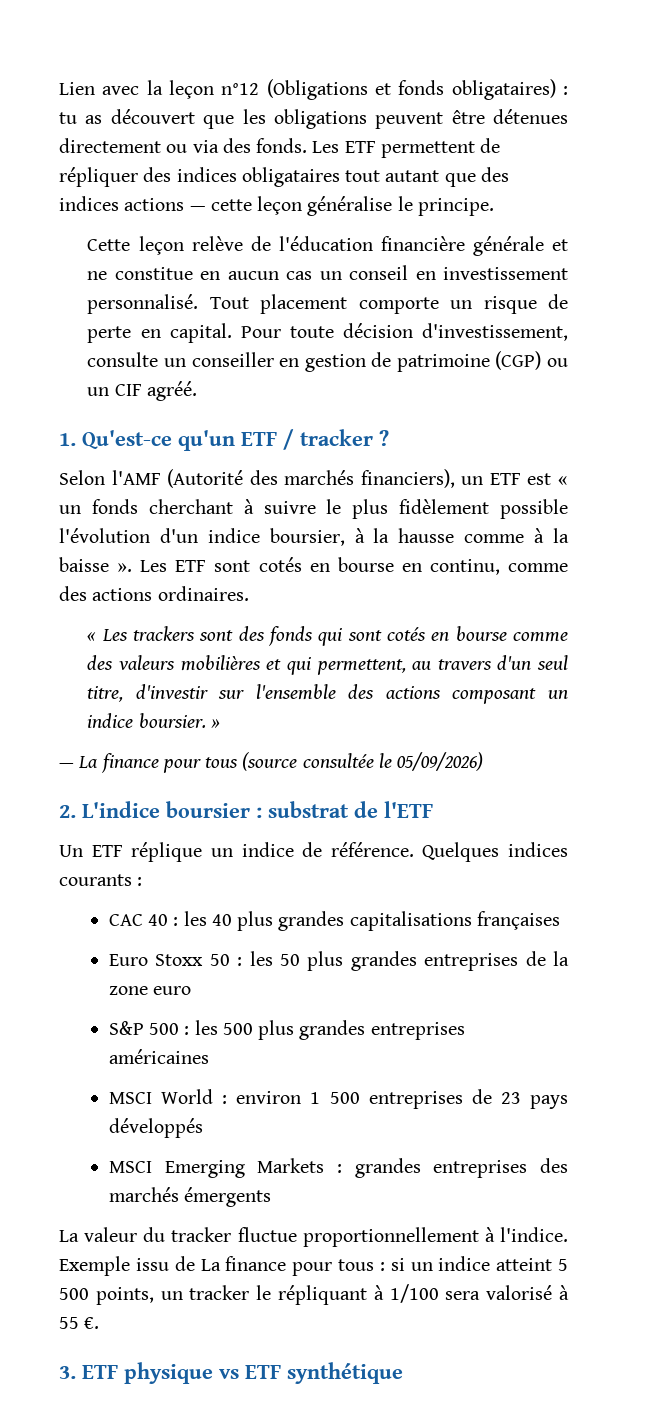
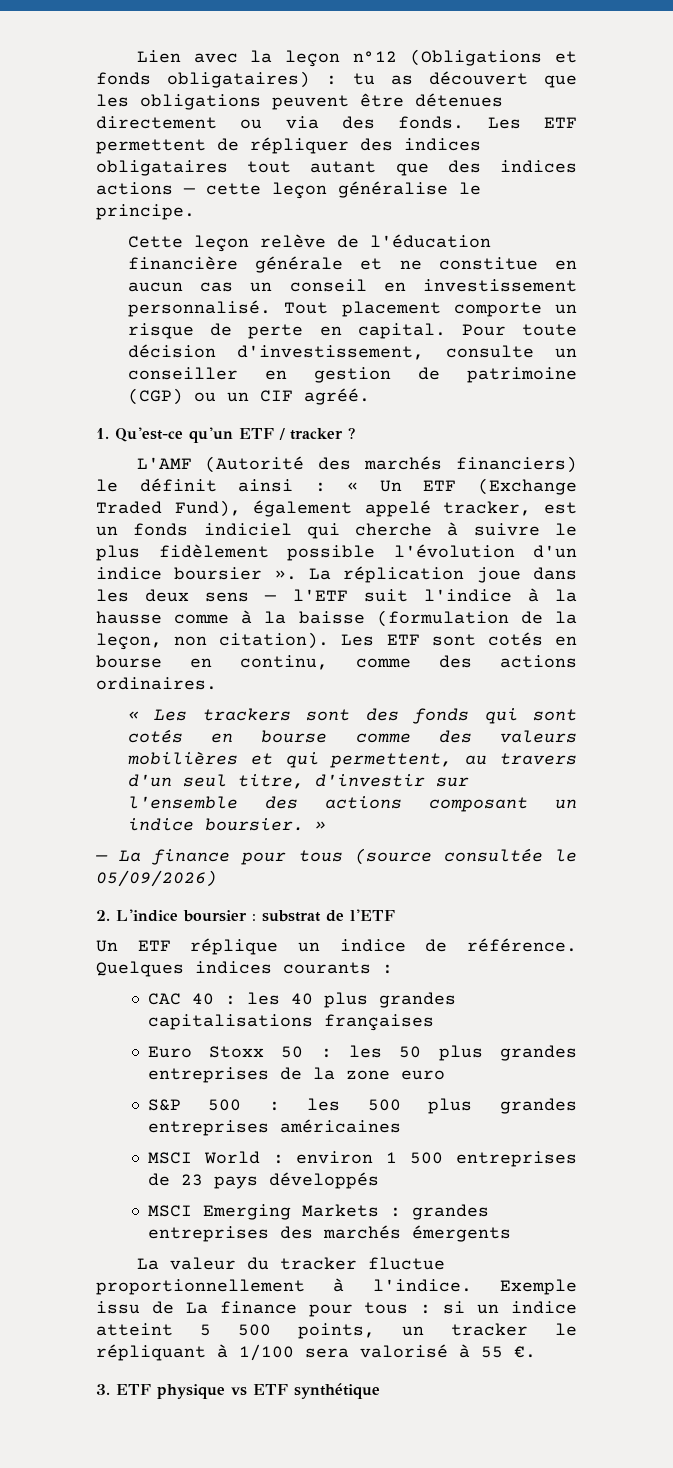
- Selon l'AMF (Autorité des marchés financiers), un ETF est « un fonds cherchant à suivre le plus fidèlement possible l'évolution d'un indice boursier, à la hausse comme à la baisse ».
+ L'AMF (Autorité des marchés financiers) le définit ainsi : « Un ETF (Exchange Traded Fund), également appelé tracker, est un fonds indiciel qui cherche à suivre le plus fidèlement possible l'évolution d'un indice boursier ». La réplication joue dans les deux sens — l'ETF suit l'indice à la hausse comme à la baisse (formulation de la leçon, non citation).

